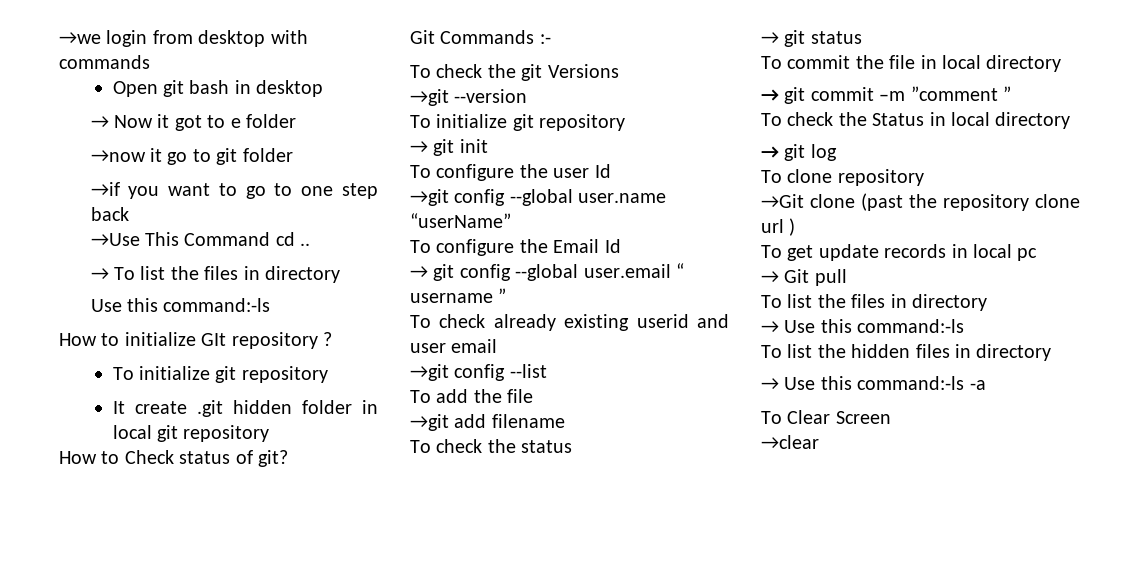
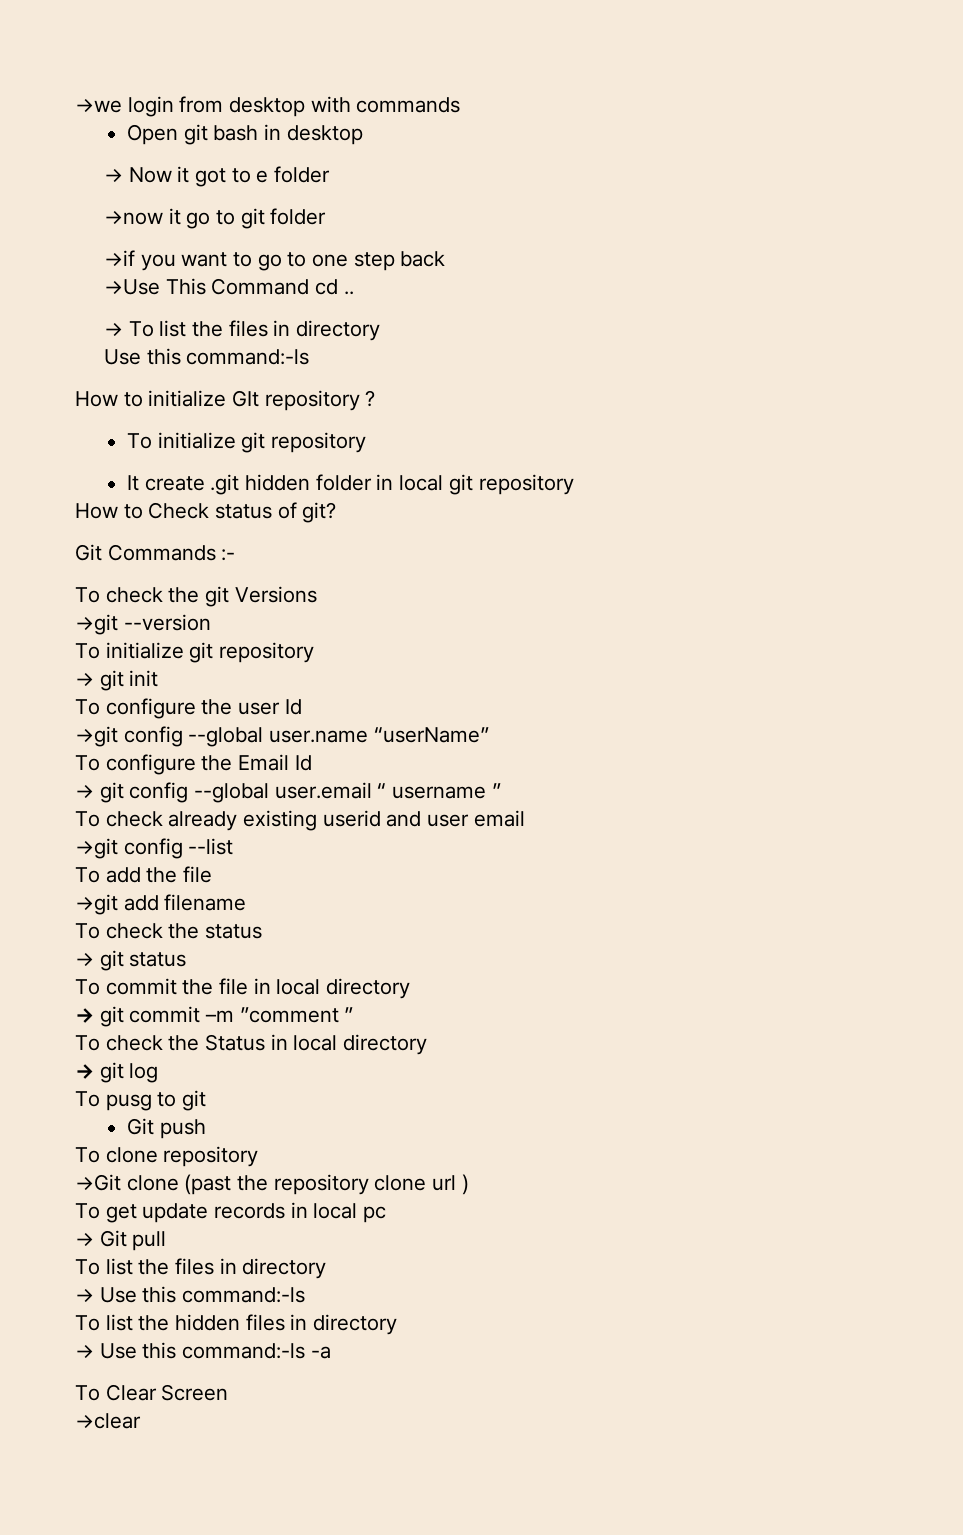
+ To pusg to git
+ Git push

